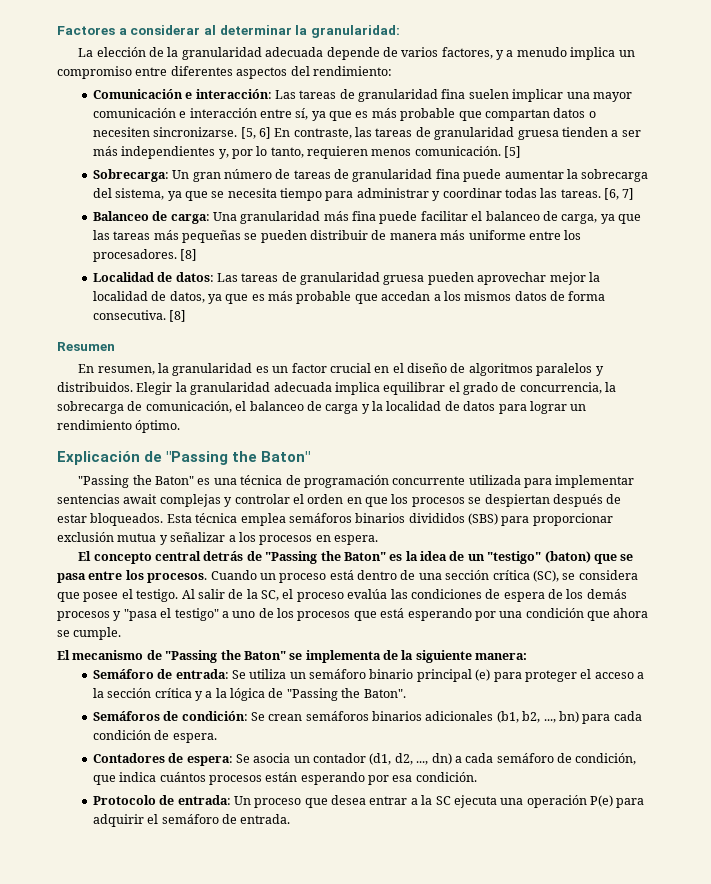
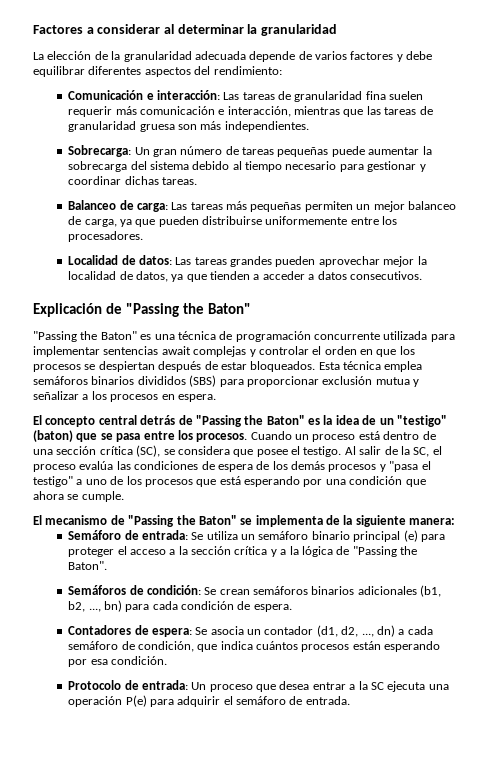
- Factores a considerar al determinar la granularidad:
+ Factores a considerar al determinar la granularidad
- La elección de la granularidad adecuada depende de varios factores, y a menudo implica un compromiso entre diferentes aspectos del rendimiento:
+ La elección de la granularidad adecuada depende de varios factores y debe equilibrar diferentes aspectos del rendimiento:
- Comunicación e interacción: Las tareas de granularidad fina suelen implicar una mayor comunicación e interacción entre sí, ya que es más probable que compartan datos o necesiten sincronizarse. [5, 6] En contraste, las tareas de granularidad gruesa tienden a ser más independientes y, por lo tanto, requieren menos comunicación. [5]
+ Comunicación e interacción: Las tareas de granularidad fina suelen requerir más comunicación e interacción, mientras que las tareas de granularidad gruesa son más independientes.
- Sobrecarga: Un gran número de tareas de granularidad fina puede aumentar la sobrecarga del sistema, ya que se necesita tiempo para administrar y coordinar todas las tareas. [6, 7]
+ Sobrecarga: Un gran número de tareas pequeñas puede aumentar la sobrecarga del sistema debido al tiempo necesario para gestionar y coordinar dichas tareas.
- Balanceo de carga: Una granularidad más fina puede facilitar el balanceo de carga, ya que las tareas más pequeñas se pueden distribuir de manera más uniforme entre los procesadores. [8]
+ Balanceo de carga: Las tareas más pequeñas permiten un mejor balanceo de carga, ya que pueden distribuirse uniformemente entre los procesadores.
- Localidad de datos: Las tareas de granularidad gruesa pueden aprovechar mejor la localidad de datos, ya que es más probable que accedan a los mismos datos de forma consecutiva. [8]
- Resumen
- En resumen, la granularidad es un factor crucial en el diseño de algoritmos paralelos y distribuidos. Elegir la granularidad adecuada implica equilibrar el grado de concurrencia, la sobrecarga de comunicación, el balanceo de carga y la localidad de datos para lograr un rendimiento óptimo.
+ Localidad de datos: Las tareas grandes pueden aprovechar mejor la localidad de datos, ya que tienden a acceder a datos consecutivos.

